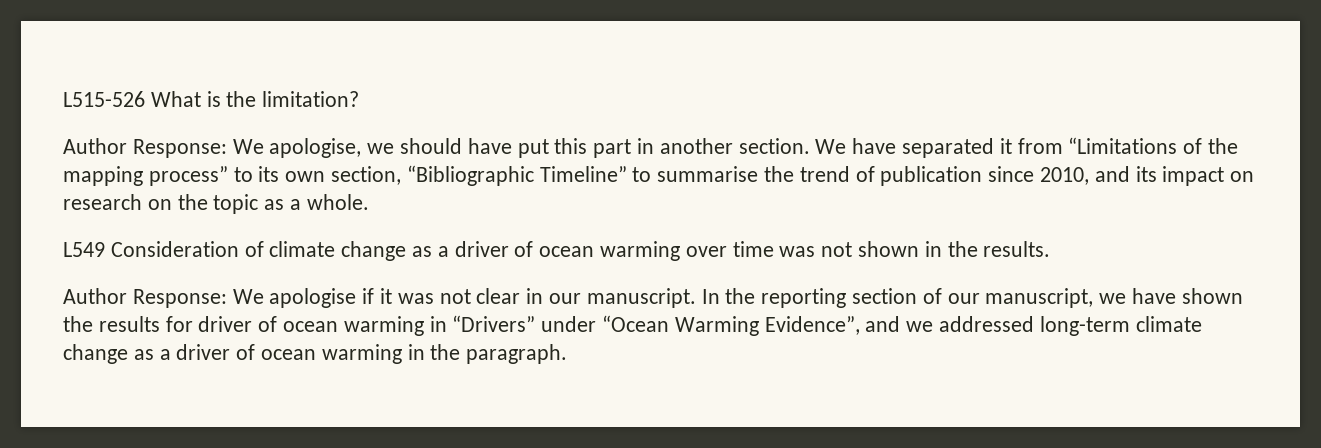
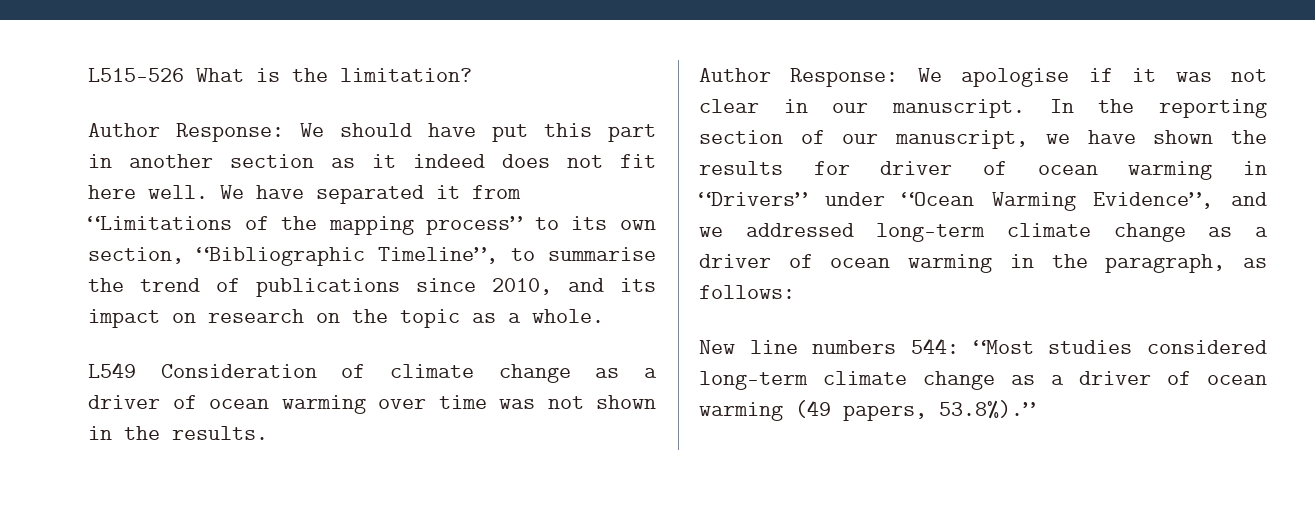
- Author Response: We apologise, we should have put this part in another section.
+ Author Response: We should have put this part in another section as it indeed does not fit here well.
- We have separated it from “Limitations of the mapping process” to its own section, “Bibliographic Timeline” to summarise the trend of publication since 2010, and its impact on research on the topic as a whole.
+ We have separated it from “Limitations of the mapping process” to its own section, “Bibliographic Timeline”, to summarise the trend of publications since 2010, and its impact on research on the topic as a whole.
- In the reporting section of our manuscript, we have shown the results for driver of ocean warming in “Drivers” under “Ocean Warming Evidence”, and we addressed long-term climate change as a driver of ocean warming in the paragraph.
+ In the reporting section of our manuscript, we have shown the results for driver of ocean warming in “Drivers” under “Ocean Warming Evidence”, and we addressed long-term climate change as a driver of ocean warming in the paragraph, as follows:
+ New line numbers 544: “Most studies considered long-term climate change as a driver of ocean warming (49 papers, 53.8%).”

